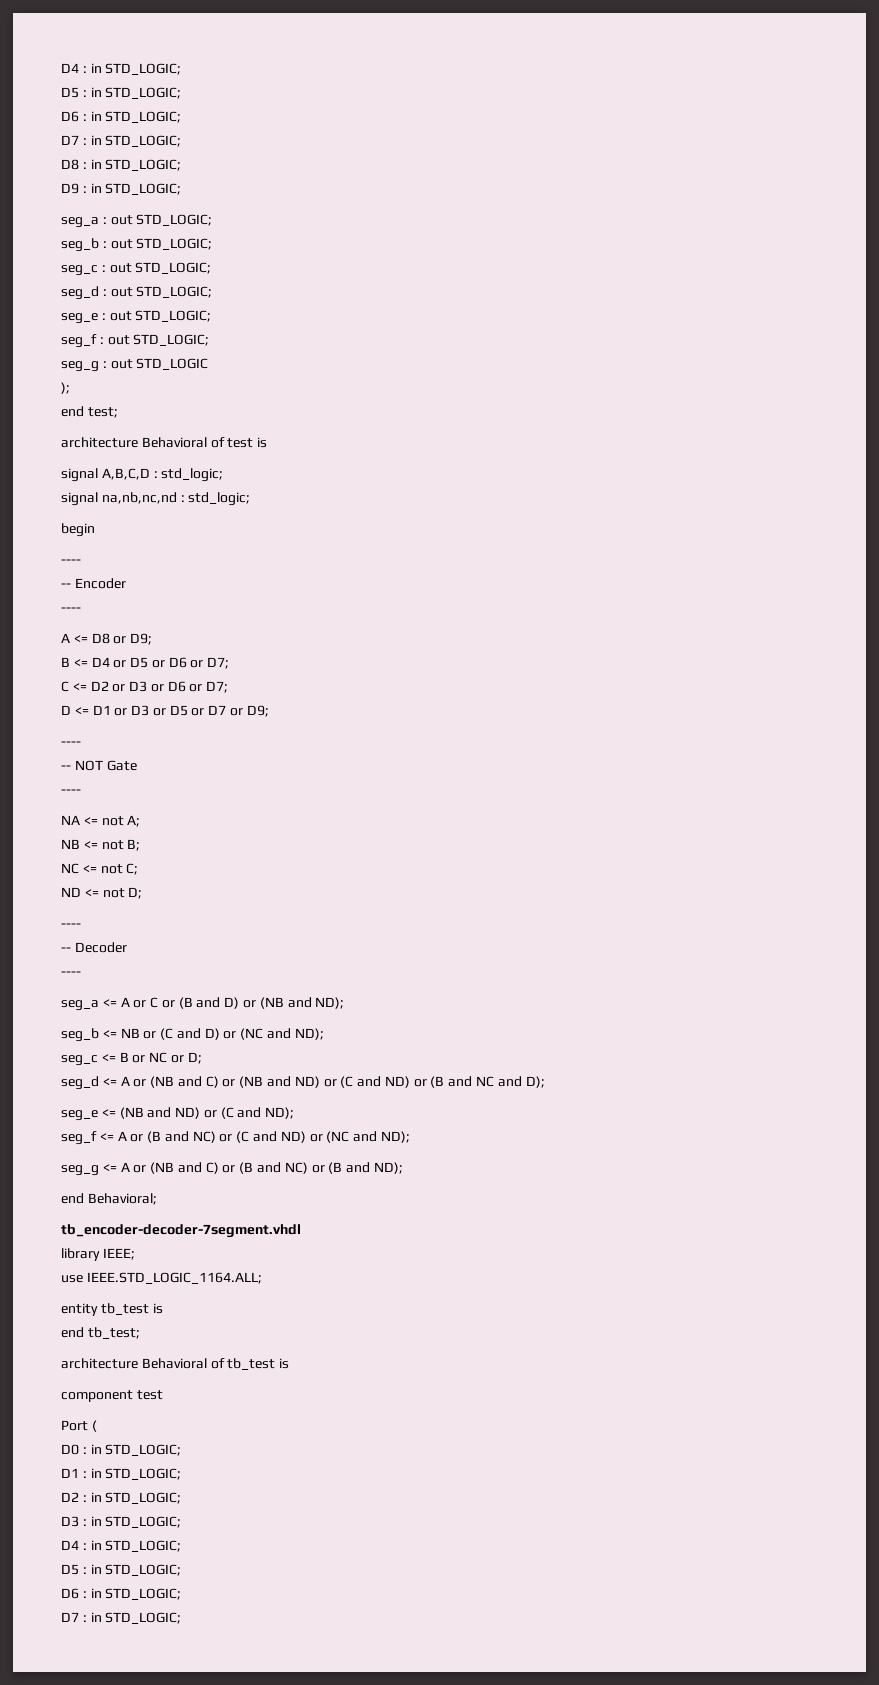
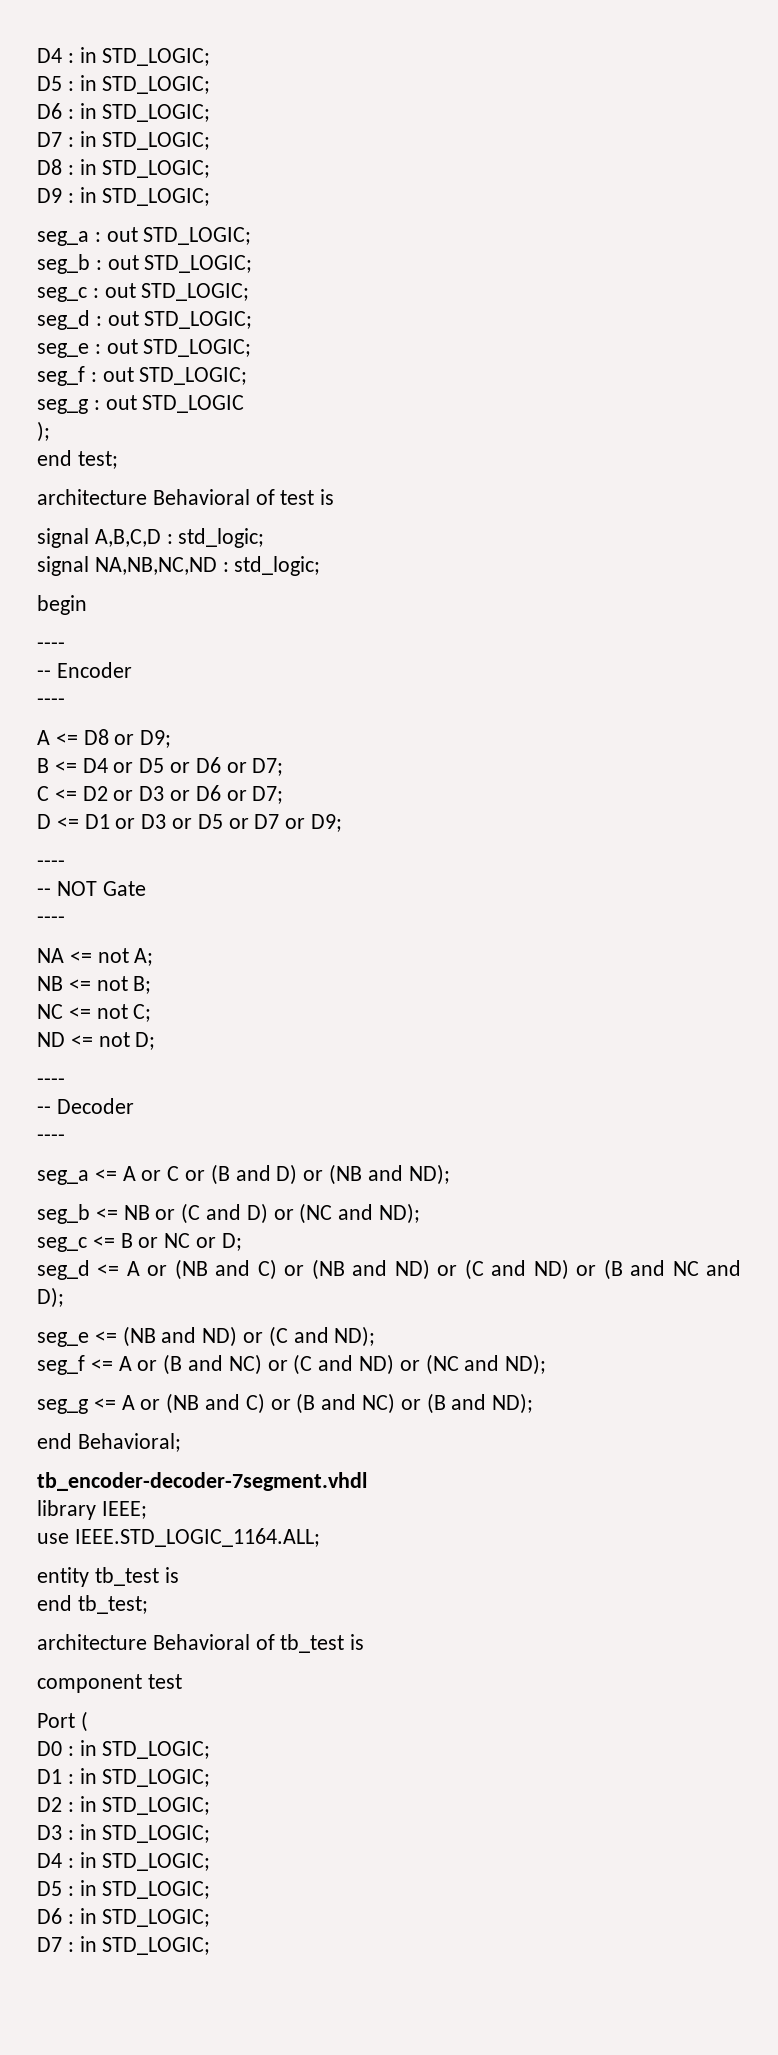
- signal na,nb,nc,nd : std_logic;
+ signal NA,NB,NC,ND : std_logic;

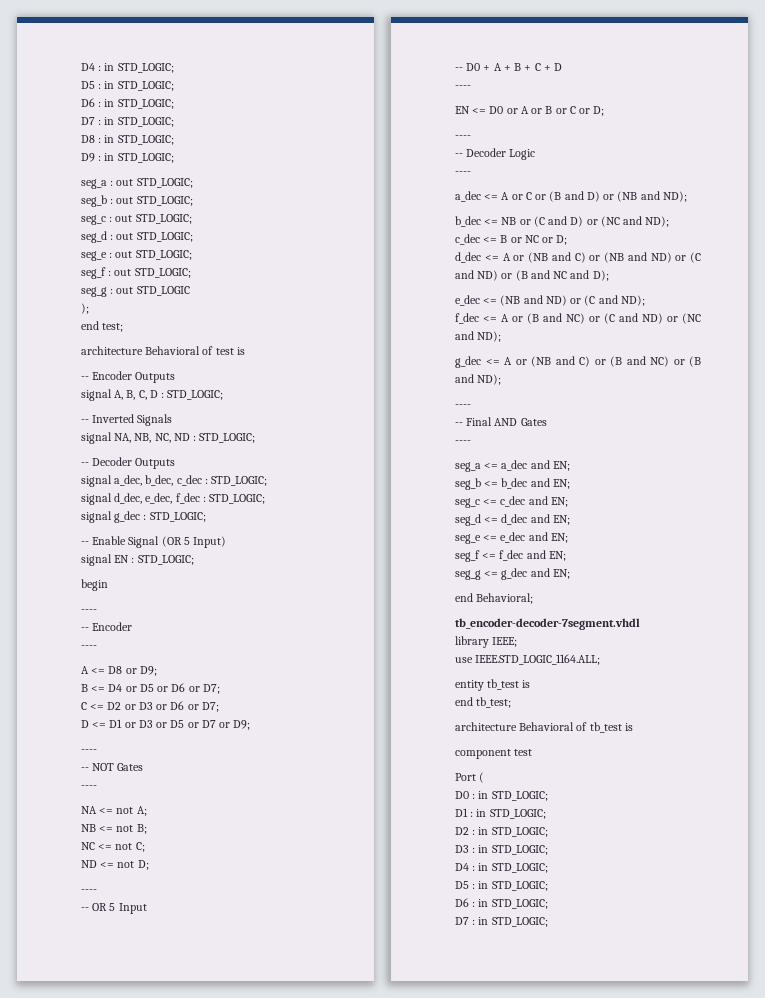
- signal A,B,C,D : std_logic;
- signal NA,NB,NC,ND : std_logic;
+ -- Encoder Outputs
+ signal A, B, C, D : STD_LOGIC;
+ -- Inverted Signals
+ signal NA, NB, NC, ND : STD_LOGIC;
+ -- Decoder Outputs
+ signal a_dec, b_dec, c_dec : STD_LOGIC;
+ signal d_dec, e_dec, f_dec : STD_LOGIC;
+ signal g_dec : STD_LOGIC;
+ -- Enable Signal (OR 5 Input)
+ signal EN : STD_LOGIC;
- -- NOT Gate
+ -- NOT Gates
- -- Decoder
+ -- OR 5 Input
+ -- D0 + A + B + C + D
  ----
- seg_a <= A or C or (B and D) or (NB and ND);
+ EN <= D0 or A or B or C or D;
+ ----
+ -- Decoder Logic
+ ----
+ a_dec <= A or C or (B and D) or (NB and ND);
- seg_b <= NB or (C and D) or (NC and ND);
+ b_dec <= NB or (C and D) or (NC and ND);
- seg_c <= B or NC or D;
+ c_dec <= B or NC or D;
- seg_d <= A or (NB and C) or (NB and ND) or (C and ND) or (B and NC and D);
+ d_dec <= A or (NB and C) or (NB and ND) or (C and ND) or (B and NC and D);
- seg_e <= (NB and ND) or (C and ND);
+ e_dec <= (NB and ND) or (C and ND);
- seg_f <= A or (B and NC) or (C and ND) or (NC and ND);
+ f_dec <= A or (B and NC) or (C and ND) or (NC and ND);
- seg_g <= A or (NB and C) or (B and NC) or (B and ND);
+ g_dec <= A or (NB and C) or (B and NC) or (B and ND);
+ ----
+ -- Final AND Gates
+ ----
+ seg_a <= a_dec and EN;
+ seg_b <= b_dec and EN;
+ seg_c <= c_dec and EN;
+ seg_d <= d_dec and EN;
+ seg_e <= e_dec and EN;
+ seg_f <= f_dec and EN;
+ seg_g <= g_dec and EN;

